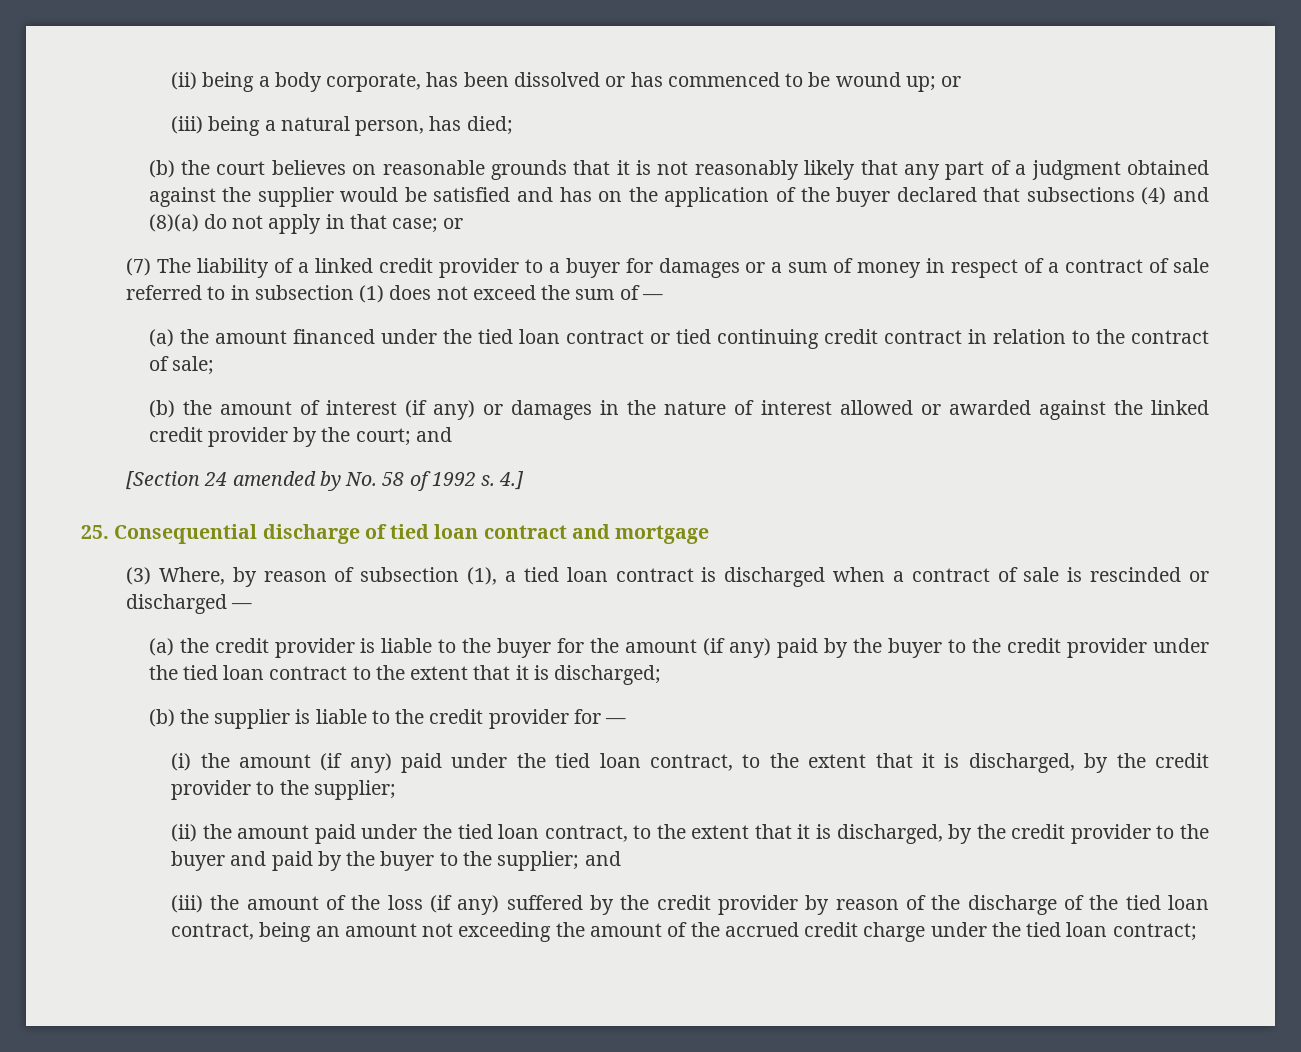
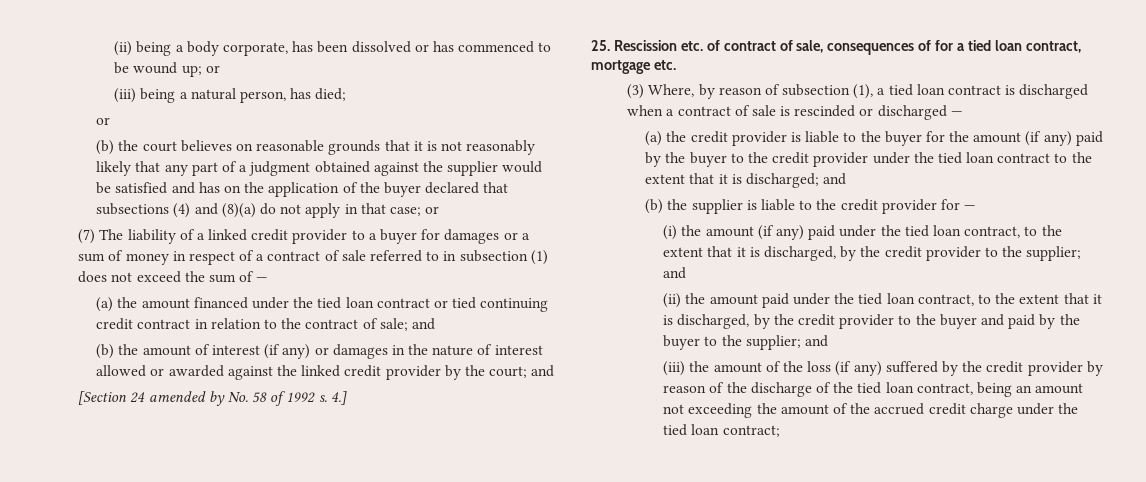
  (iii) being a natural person, has died;
+ or
- (a) the amount financed under the tied loan contract or tied continuing credit contract in relation to the contract of sale;
+ (a) the amount financed under the tied loan contract or tied continuing credit contract in relation to the contract of sale; and
- 25. Consequential discharge of tied loan contract and mortgage
+ 25. Rescission etc. of contract of sale, consequences of for a tied loan contract, mortgage etc.
- (a) the credit provider is liable to the buyer for the amount (if any) paid by the buyer to the credit provider under the tied loan contract to the extent that it is discharged;
+ (a) the credit provider is liable to the buyer for the amount (if any) paid by the buyer to the credit provider under the tied loan contract to the extent that it is discharged; and
- (i) the amount (if any) paid under the tied loan contract, to the extent that it is discharged, by the credit provider to the supplier;
+ (i) the amount (if any) paid under the tied loan contract, to the extent that it is discharged, by the credit provider to the supplier; and

